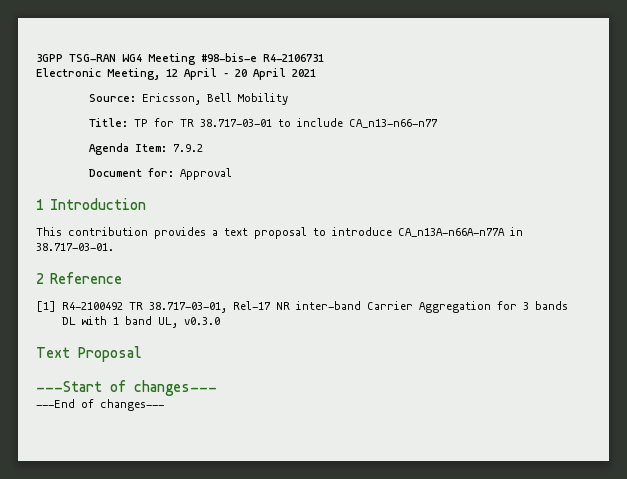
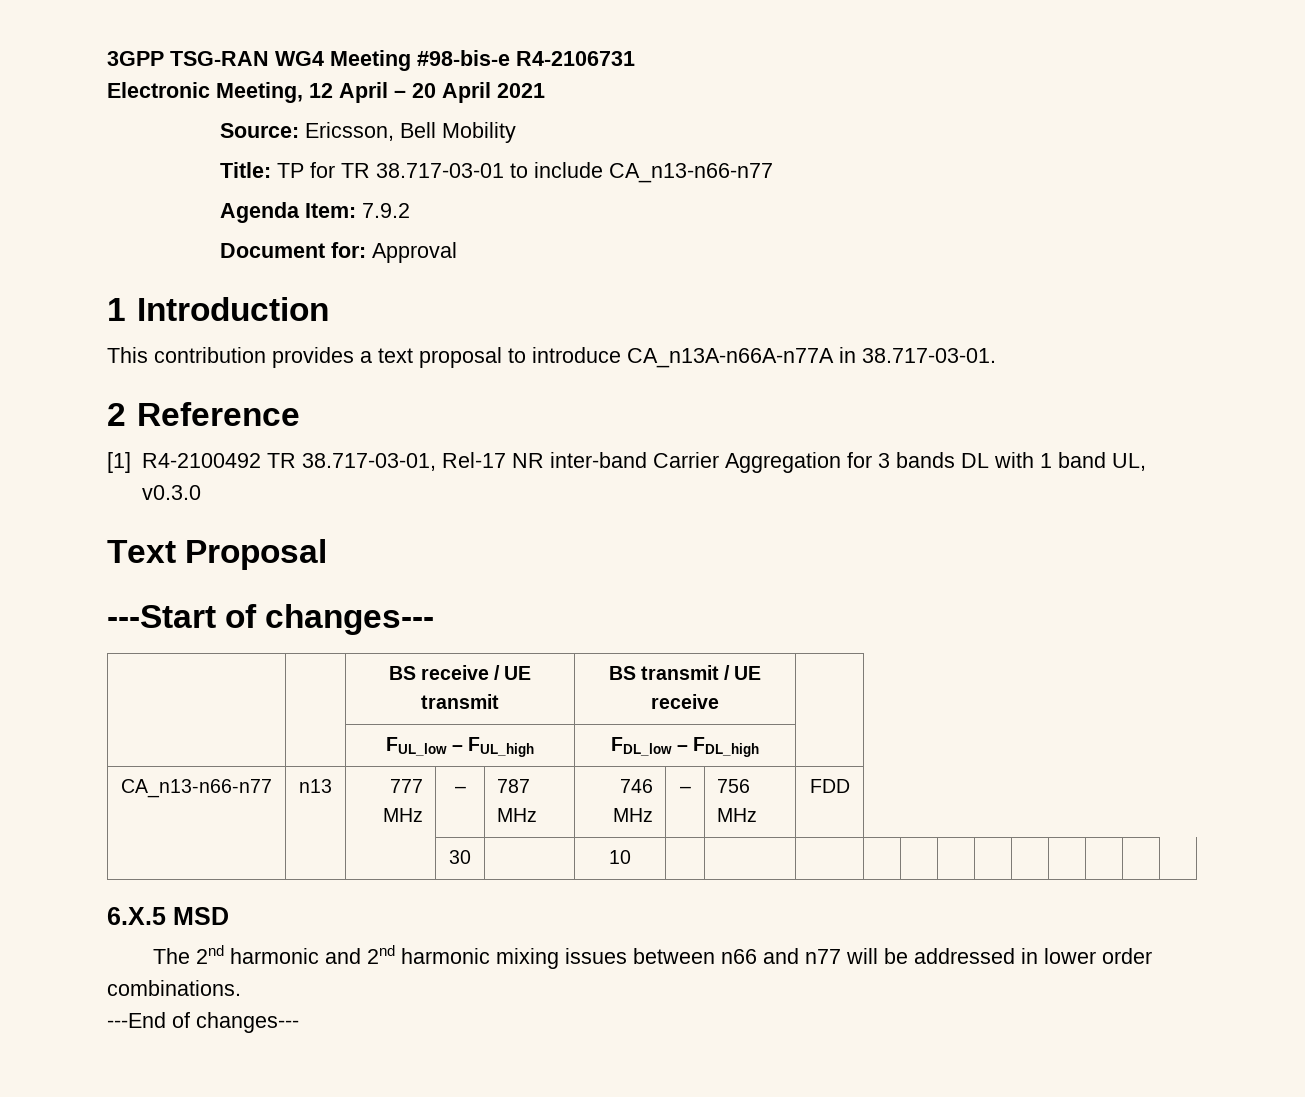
+ | | BS receive / UE transmit | BS transmit / UE receive |
+ | | FUL_low – FUL_high | FDL_low – FDL_high |
+ CA_n13-n66-n77 | n13 | 777 MHz | – | 787 MHz | 746 MHz | – | 756 MHz | FDD
+ | | | 30 | | 10 | | | | | | | | | | | |
+ 6.X.5 MSD
+ The 2nd harmonic and 2nd harmonic mixing issues between n66 and n77 will be addressed in lower order combinations.

